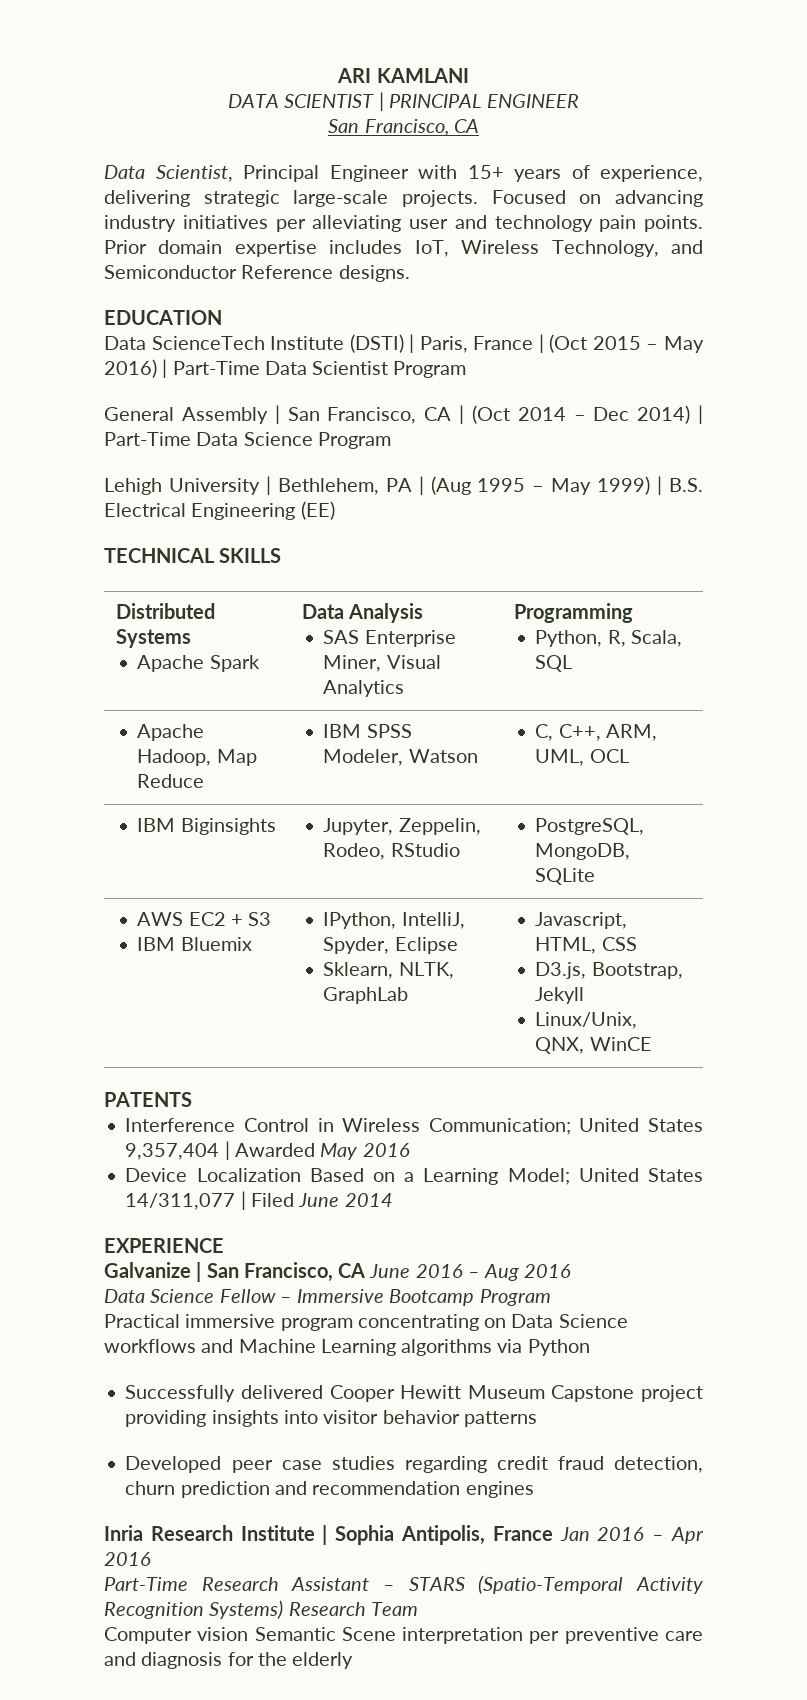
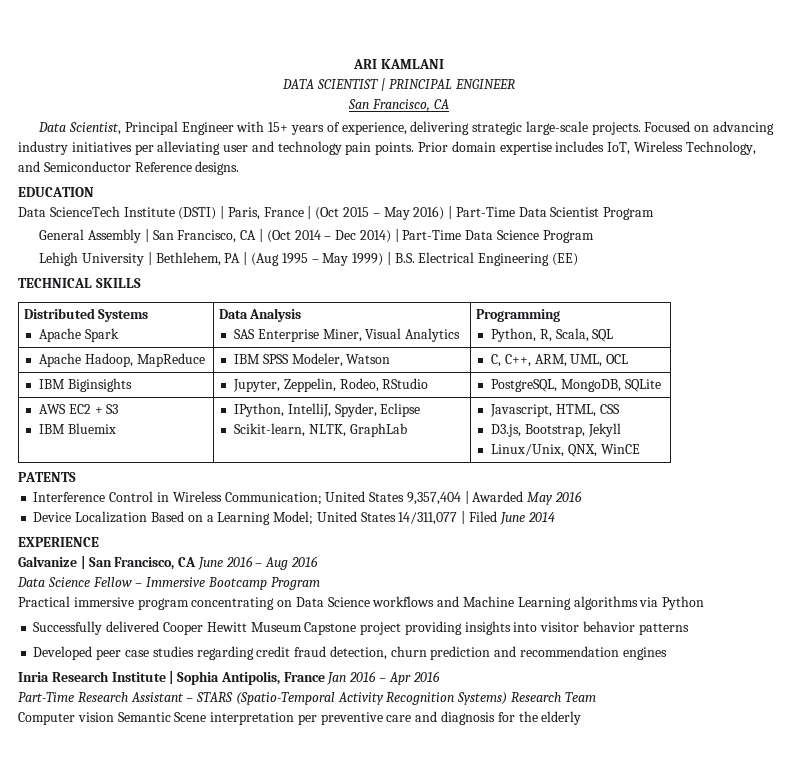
- Apache Hadoop, Map Reduce | IBM SPSS Modeler, Watson | C, C++, ARM, UML, OCL
+ Apache Hadoop, MapReduce | IBM SPSS Modeler, Watson | C, C++, ARM, UML, OCL
  AWS EC2 + S3
  IBM Bluemix | IPython, IntelliJ, Spyder, Eclipse
- Sklearn, NLTK, GraphLab | Javascript, HTML, CSS
+ Scikit-learn, NLTK, GraphLab | Javascript, HTML, CSS

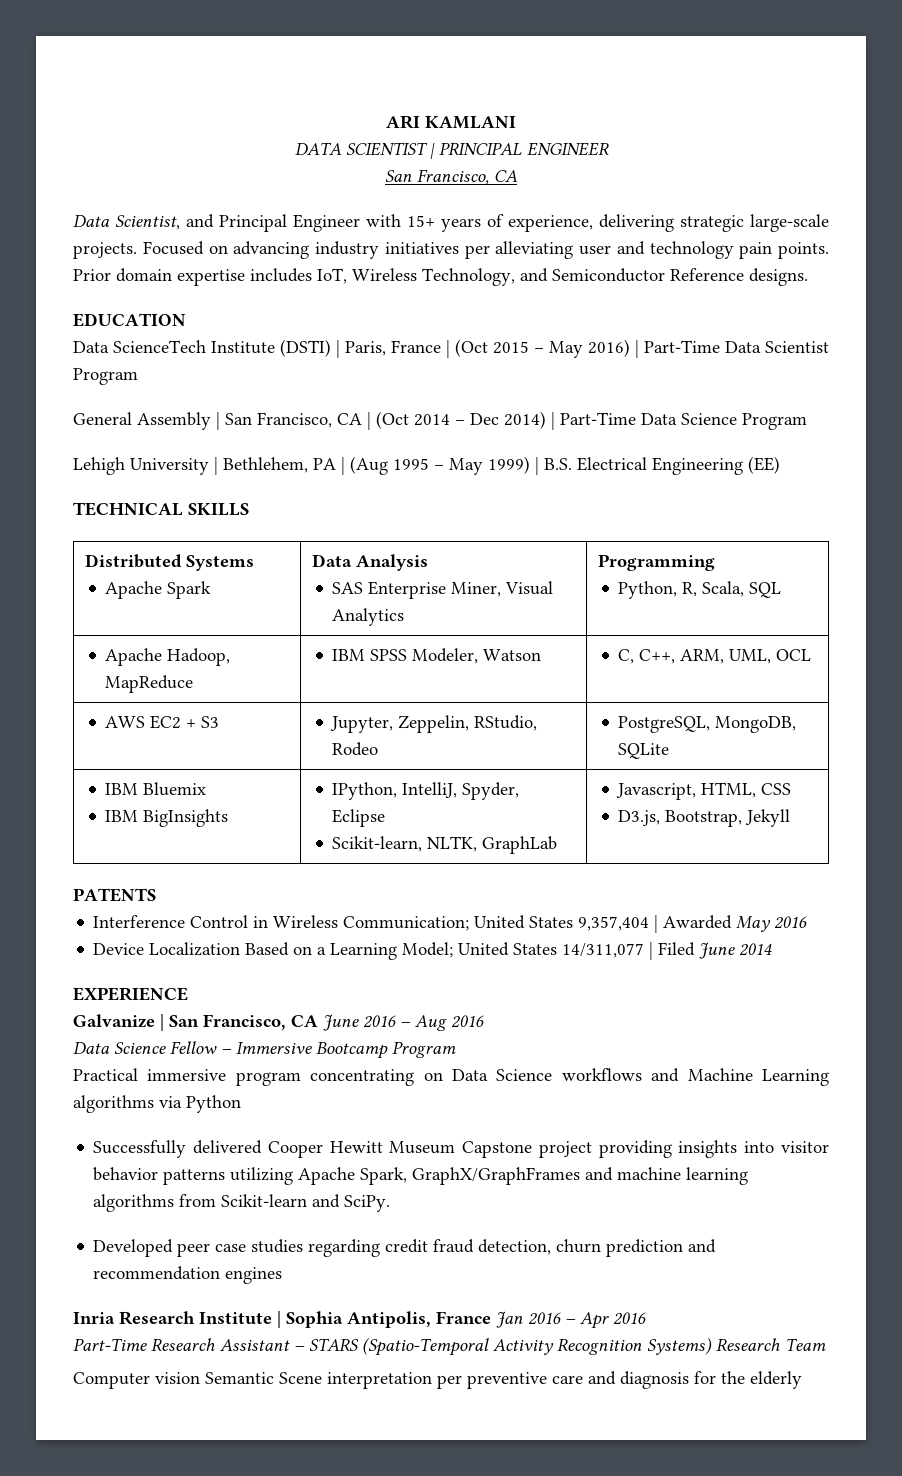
- Data Scientist, Principal Engineer with 15+ years of experience, delivering strategic large-scale projects.
+ Data Scientist, and Principal Engineer with 15+ years of experience, delivering strategic large-scale projects.
- IBM Biginsights | Jupyter, Zeppelin, Rodeo, RStudio | PostgreSQL, MongoDB, SQLite
+ AWS EC2 + S3 | Jupyter, Zeppelin, RStudio, Rodeo | PostgreSQL, MongoDB, SQLite
- AWS EC2 + S3
- IBM Bluemix | IPython, IntelliJ, Spyder, Eclipse
+ IBM Bluemix
+ IBM BigInsights | IPython, IntelliJ, Spyder, Eclipse
  Scikit-learn, NLTK, GraphLab | Javascript, HTML, CSS
  D3.js, Bootstrap, Jekyll
- Linux/Unix, QNX, WinCE
- Successfully delivered Cooper Hewitt Museum Capstone project providing insights into visitor behavior patterns
+ Successfully delivered Cooper Hewitt Museum Capstone project providing insights into visitor behavior patterns utilizing Apache Spark, GraphX/GraphFrames and machine learning algorithms from Scikit-learn and SciPy.

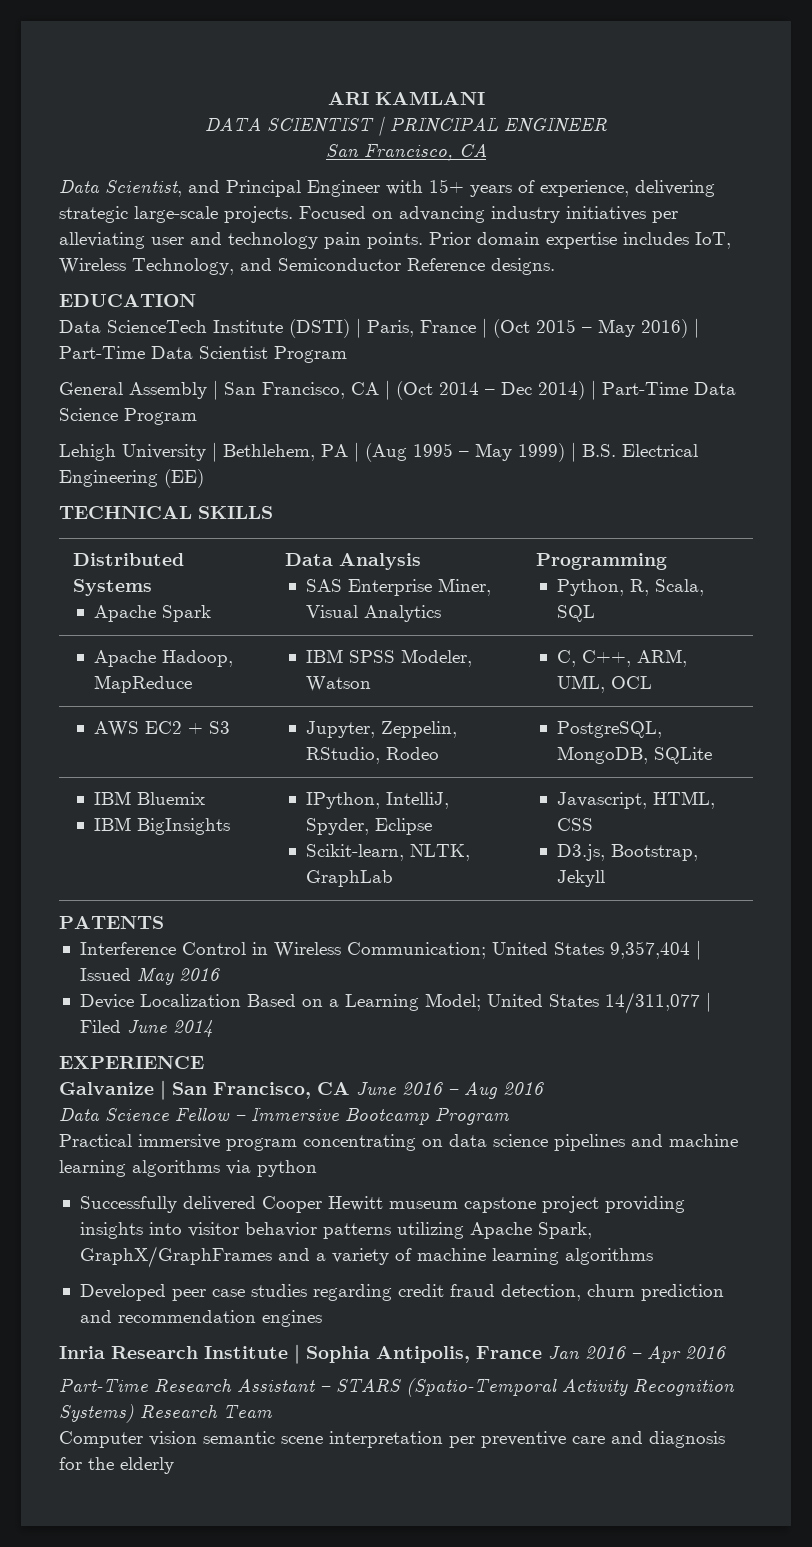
- Interference Control in Wireless Communication; United States 9,357,404 | Awarded May 2016
+ Interference Control in Wireless Communication; United States 9,357,404 | Issued May 2016
- Practical immersive program concentrating on Data Science workflows and Machine Learning algorithms via Python
+ Practical immersive program concentrating on data science pipelines and machine learning algorithms via python
- Successfully delivered Cooper Hewitt Museum Capstone project providing insights into visitor behavior patterns utilizing Apache Spark, GraphX/GraphFrames and machine learning algorithms from Scikit-learn and SciPy.
+ Successfully delivered Cooper Hewitt museum capstone project providing insights into visitor behavior patterns utilizing Apache Spark, GraphX/GraphFrames and a variety of machine learning algorithms
- Computer vision Semantic Scene interpretation per preventive care and diagnosis for the elderly
+ Computer vision semantic scene interpretation per preventive care and diagnosis for the elderly

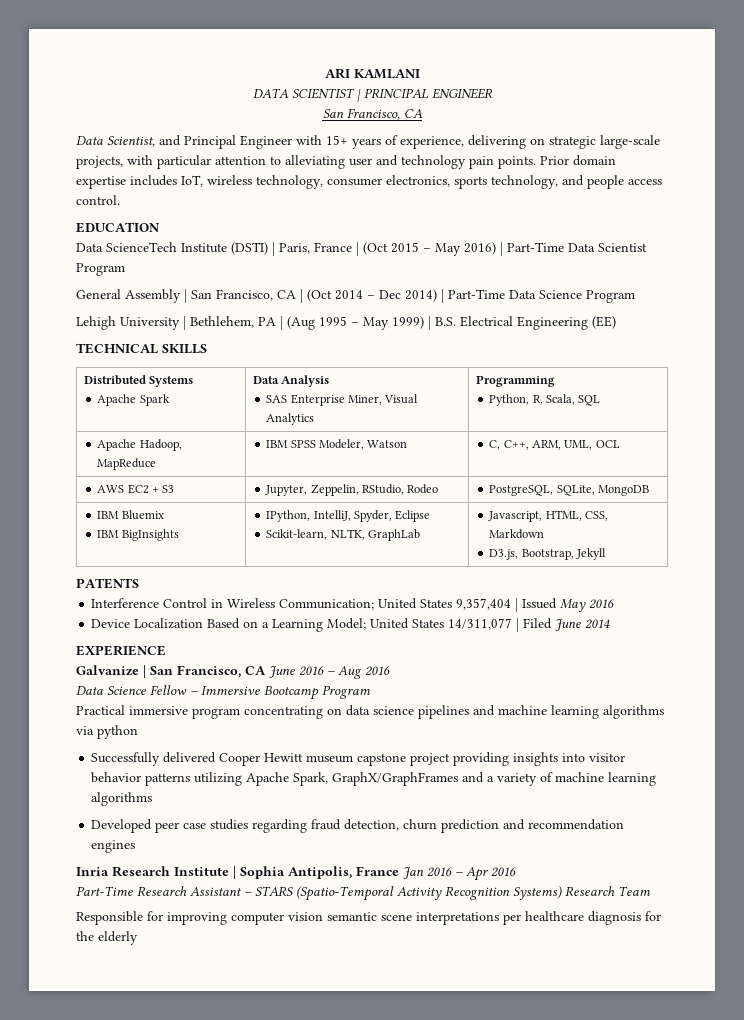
- Data Scientist, and Principal Engineer with 15+ years of experience, delivering strategic large-scale projects. Focused on advancing industry initiatives per alleviating user and technology pain points.
+ Data Scientist, and Principal Engineer with 15+ years of experience, delivering on strategic large-scale projects, with particular attention to alleviating user and technology pain points.
- Prior domain expertise includes IoT, Wireless Technology, and Semiconductor Reference designs.
+ Prior domain expertise includes IoT, wireless technology, consumer electronics, sports technology, and people access control.
- AWS EC2 + S3 | Jupyter, Zeppelin, RStudio, Rodeo | PostgreSQL, MongoDB, SQLite
+ AWS EC2 + S3 | Jupyter, Zeppelin, RStudio, Rodeo | PostgreSQL, SQLite, MongoDB
  IBM Bluemix
  IBM BigInsights | IPython, IntelliJ, Spyder, Eclipse
- Scikit-learn, NLTK, GraphLab | Javascript, HTML, CSS
+ Scikit-learn, NLTK, GraphLab | Javascript, HTML, CSS, Markdown
- Developed peer case studies regarding credit fraud detection, churn prediction and recommendation engines
+ Developed peer case studies regarding fraud detection, churn prediction and recommendation engines
- Computer vision semantic scene interpretation per preventive care and diagnosis for the elderly
+ Responsible for improving computer vision semantic scene interpretations per healthcare diagnosis for the elderly

